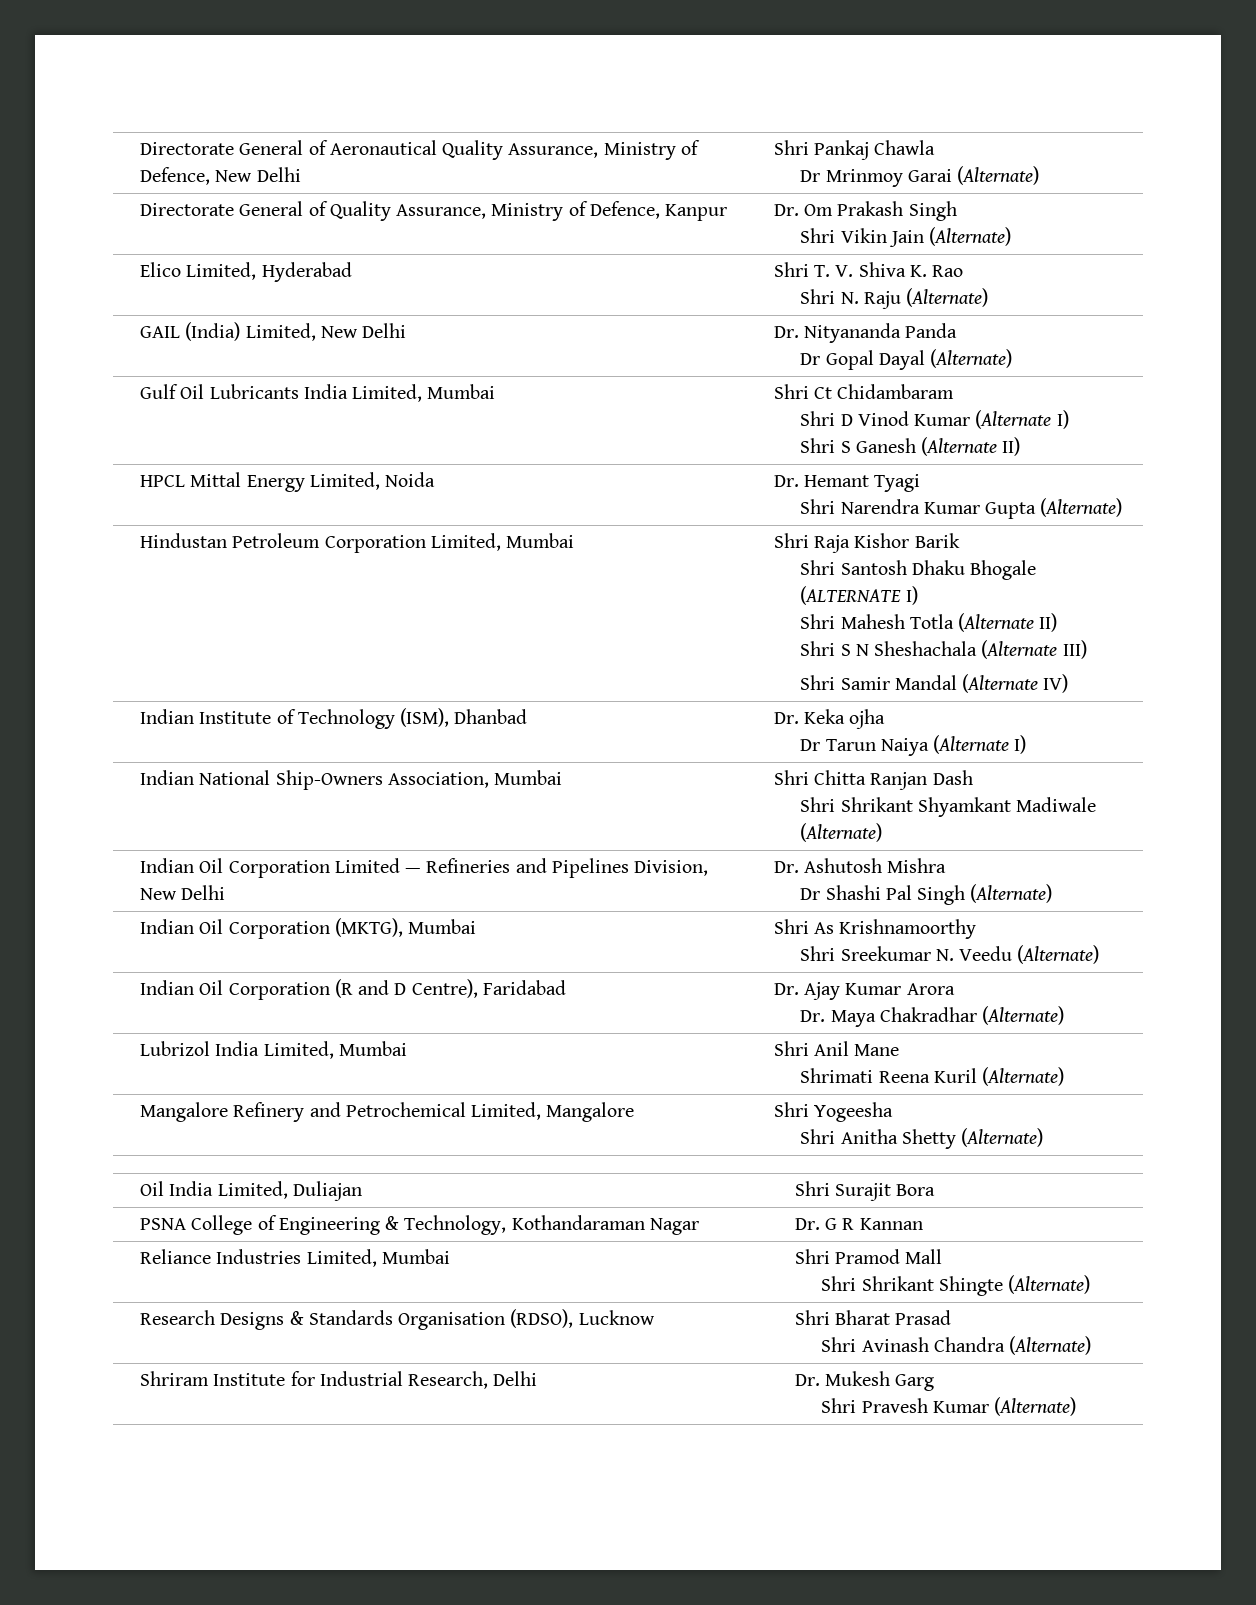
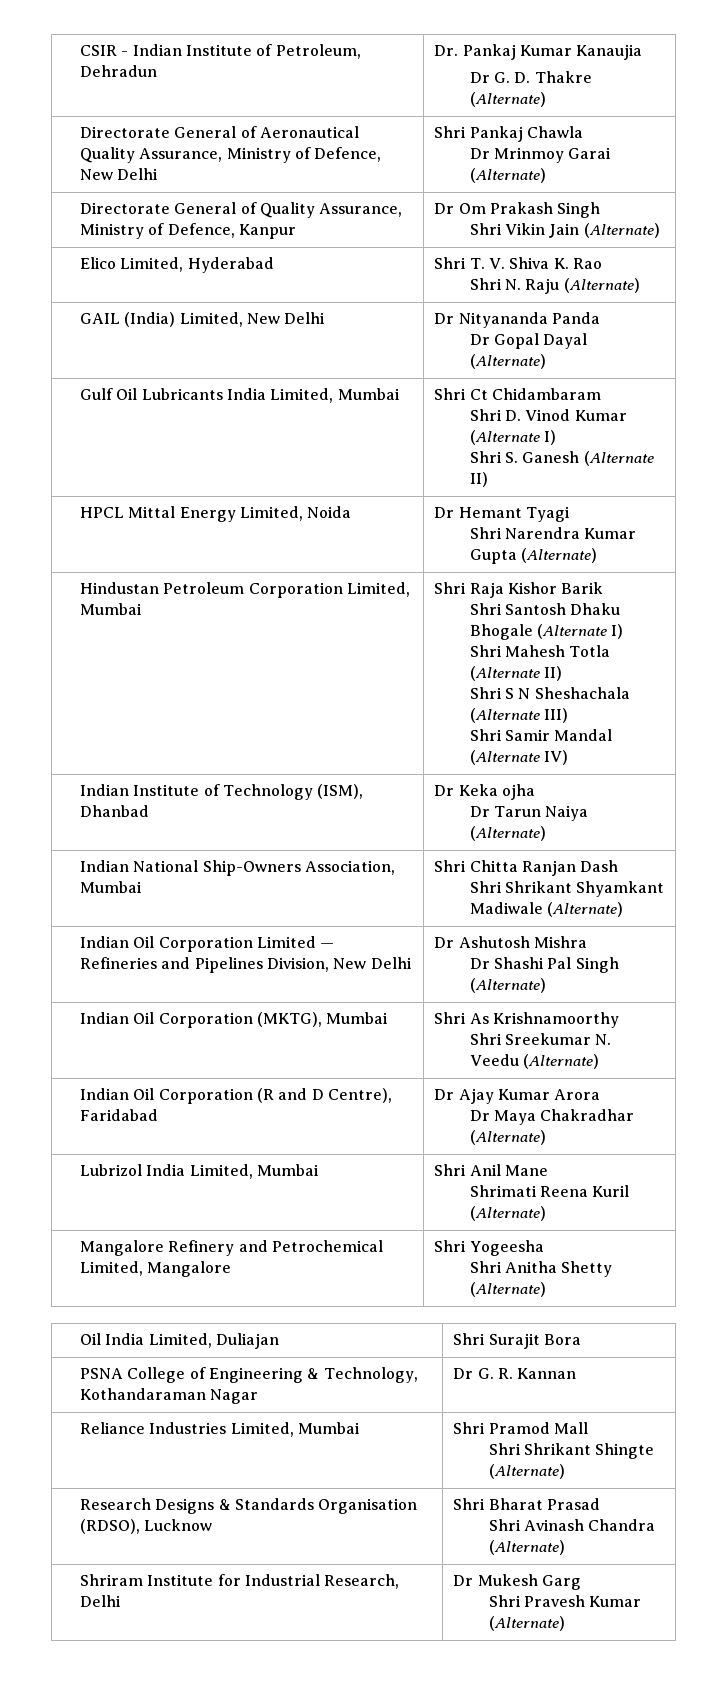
+ CSIR - Indian Institute of Petroleum, Dehradun | Dr. Pankaj Kumar Kanaujia
+ Dr G. D. Thakre (Alternate)
- Directorate General of Quality Assurance, Ministry of Defence, Kanpur | Dr. Om Prakash Singh
+ Directorate General of Quality Assurance, Ministry of Defence, Kanpur | Dr Om Prakash Singh
- GAIL (India) Limited, New Delhi | Dr. Nityananda Panda
+ GAIL (India) Limited, New Delhi | Dr Nityananda Panda
  Gulf Oil Lubricants India Limited, Mumbai | Shri Ct Chidambaram
- Shri D Vinod Kumar (Alternate I)
- Shri S Ganesh (Alternate II)
+ Shri D. Vinod Kumar (Alternate I)
+ Shri S. Ganesh (Alternate II)
- HPCL Mittal Energy Limited, Noida | Dr. Hemant Tyagi
+ HPCL Mittal Energy Limited, Noida | Dr Hemant Tyagi
  Hindustan Petroleum Corporation Limited, Mumbai | Shri Raja Kishor Barik
- Shri Santosh Dhaku Bhogale (ALTERNATE I)
+ Shri Santosh Dhaku Bhogale (Alternate I)
- Indian Institute of Technology (ISM), Dhanbad | Dr. Keka ojha
- Dr Tarun Naiya (Alternate I)
+ Indian Institute of Technology (ISM), Dhanbad | Dr Keka ojha
+ Dr Tarun Naiya (Alternate)
- Indian Oil Corporation Limited — Refineries and Pipelines Division, New Delhi | Dr. Ashutosh Mishra
+ Indian Oil Corporation Limited — Refineries and Pipelines Division, New Delhi | Dr Ashutosh Mishra
- Indian Oil Corporation (R and D Centre), Faridabad | Dr. Ajay Kumar Arora
- Dr. Maya Chakradhar (Alternate)
+ Indian Oil Corporation (R and D Centre), Faridabad | Dr Ajay Kumar Arora
+ Dr Maya Chakradhar (Alternate)
- PSNA College of Engineering & Technology, Kothandaraman Nagar | Dr. G R Kannan
+ PSNA College of Engineering & Technology, Kothandaraman Nagar | Dr G. R. Kannan
- Shriram Institute for Industrial Research, Delhi | Dr. Mukesh Garg
+ Shriram Institute for Industrial Research, Delhi | Dr Mukesh Garg

